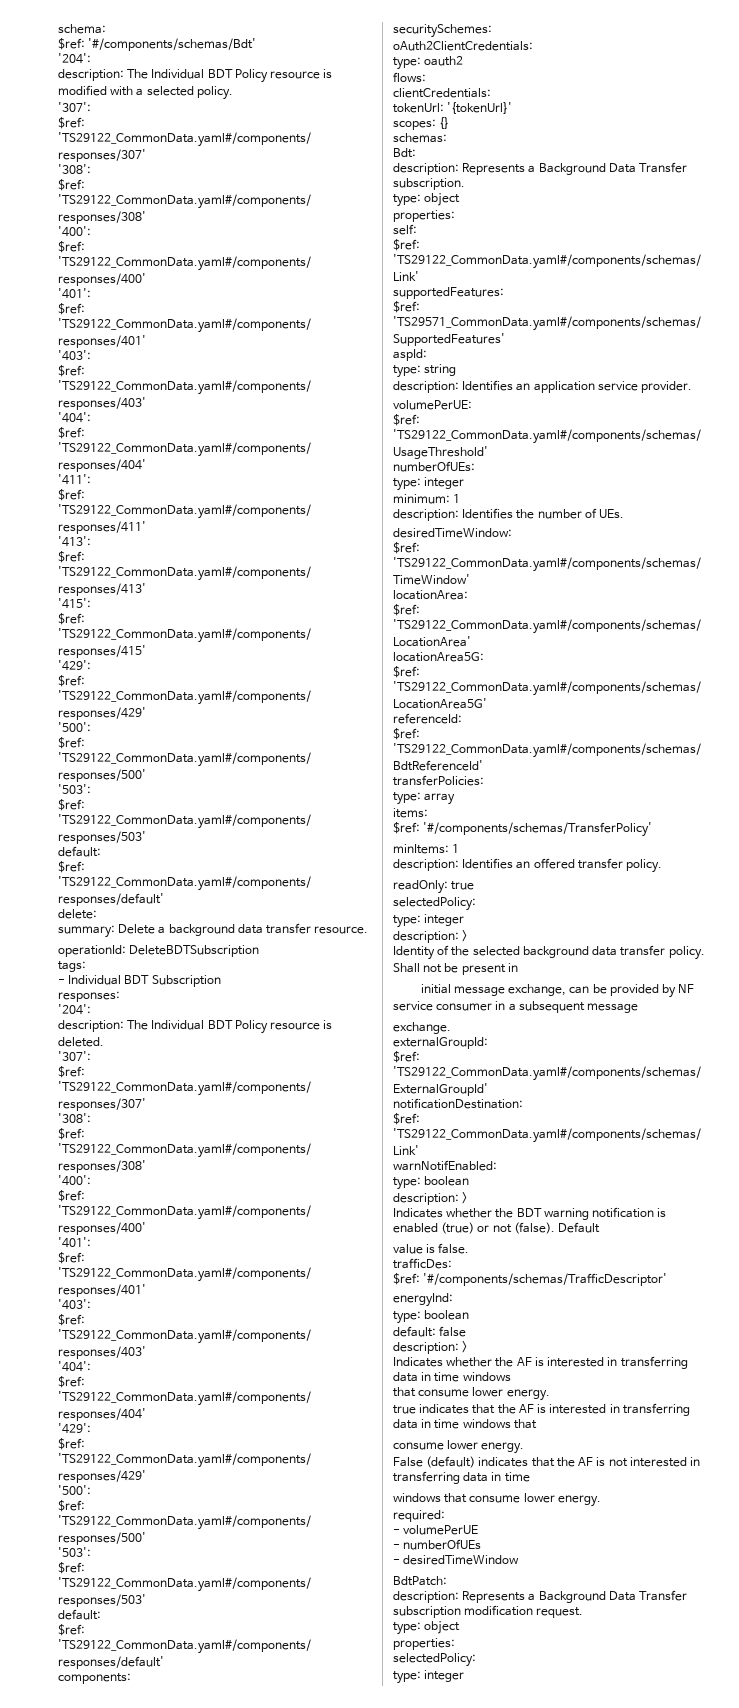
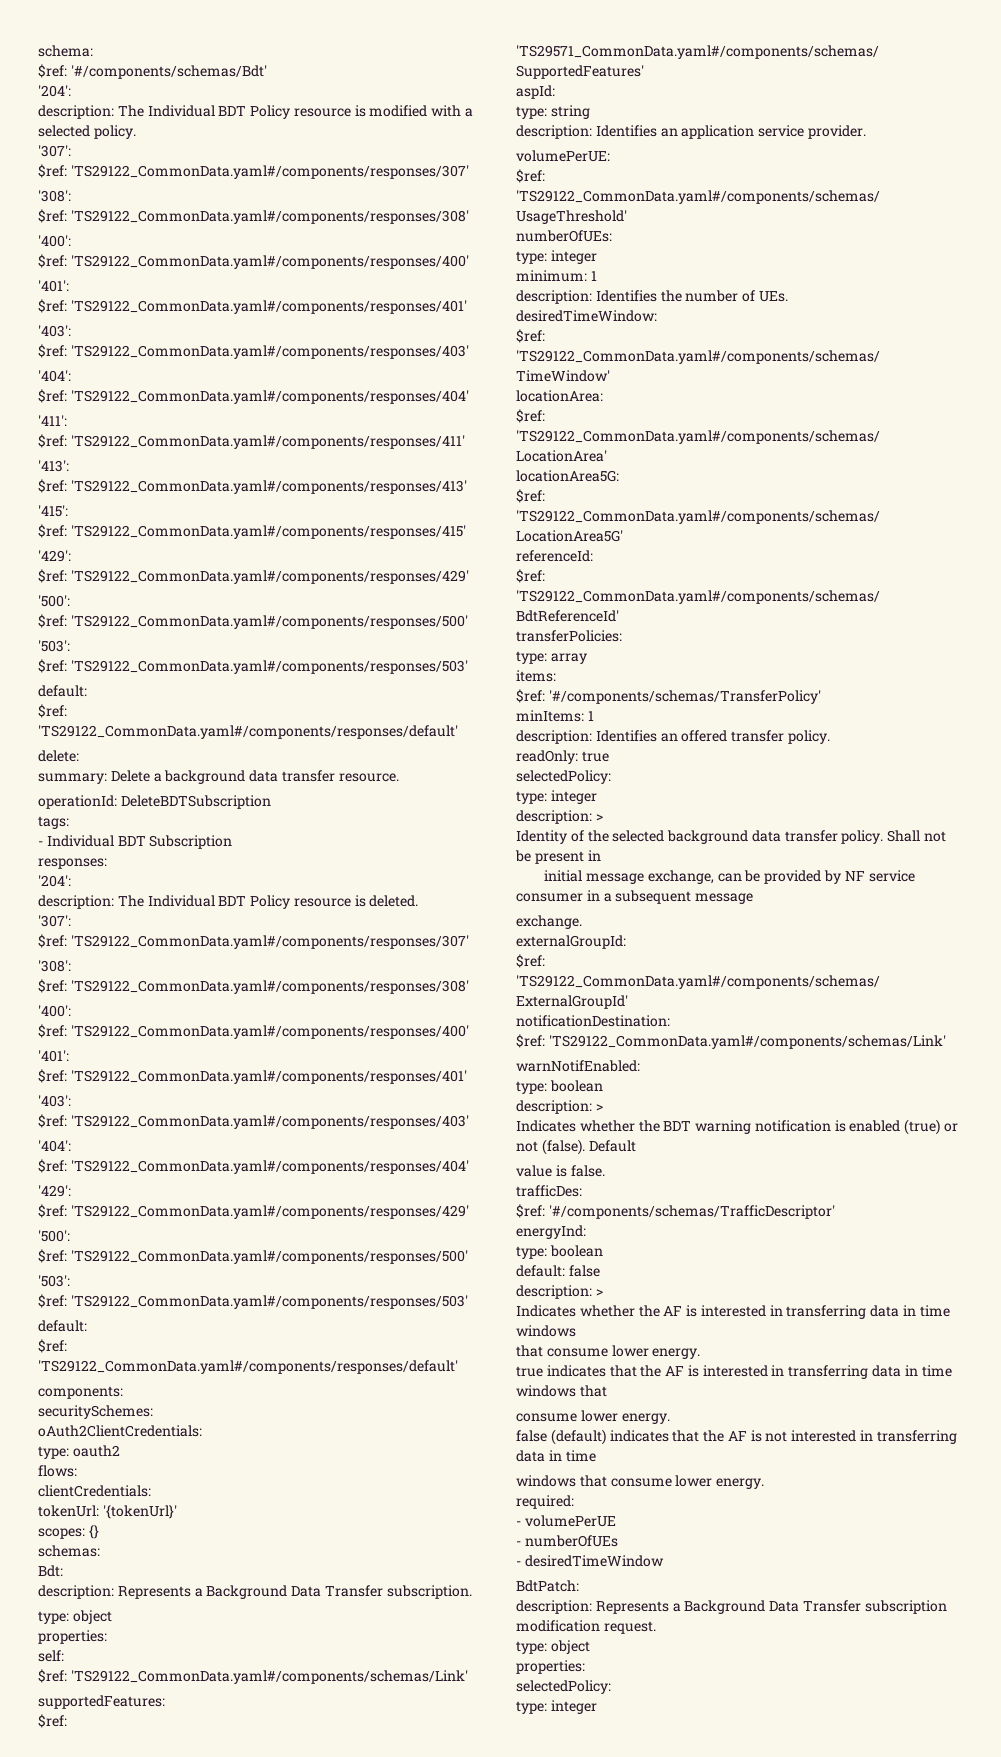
- False (default) indicates that the AF is not interested in transferring data in time
+ false (default) indicates that the AF is not interested in transferring data in time

